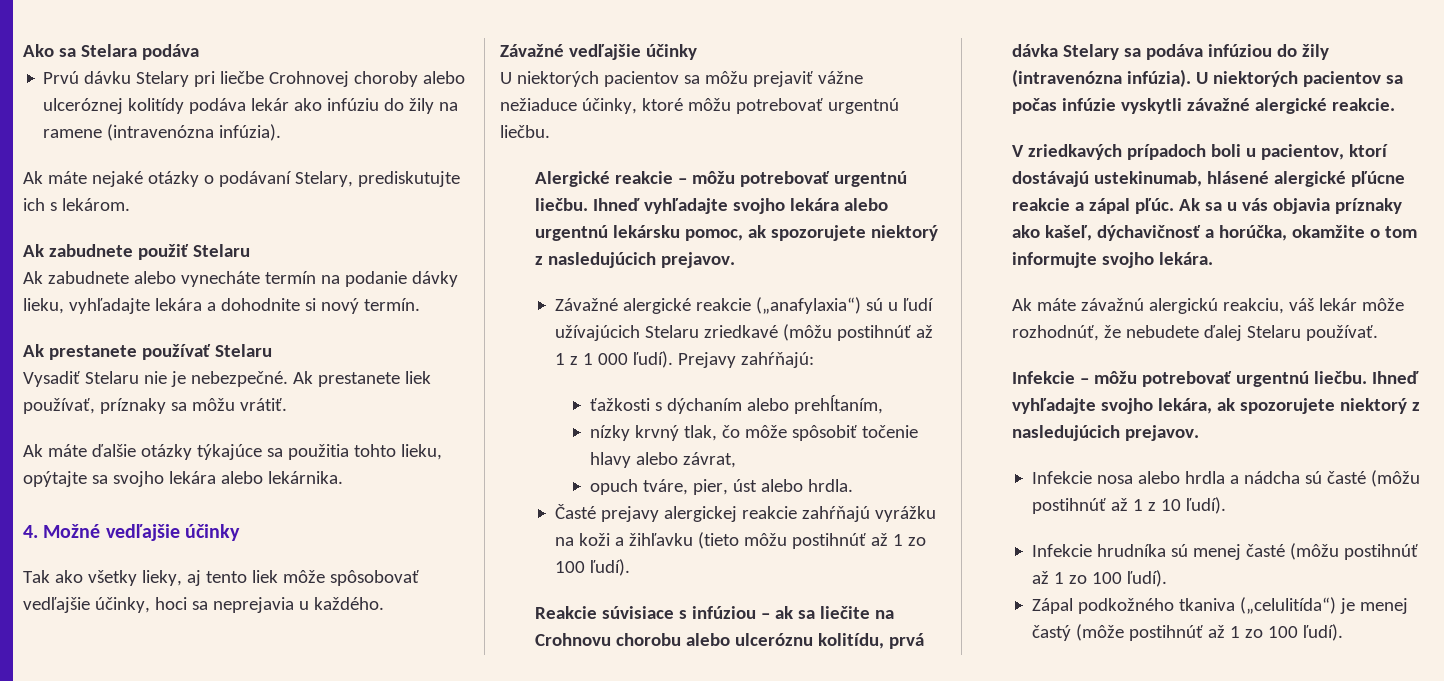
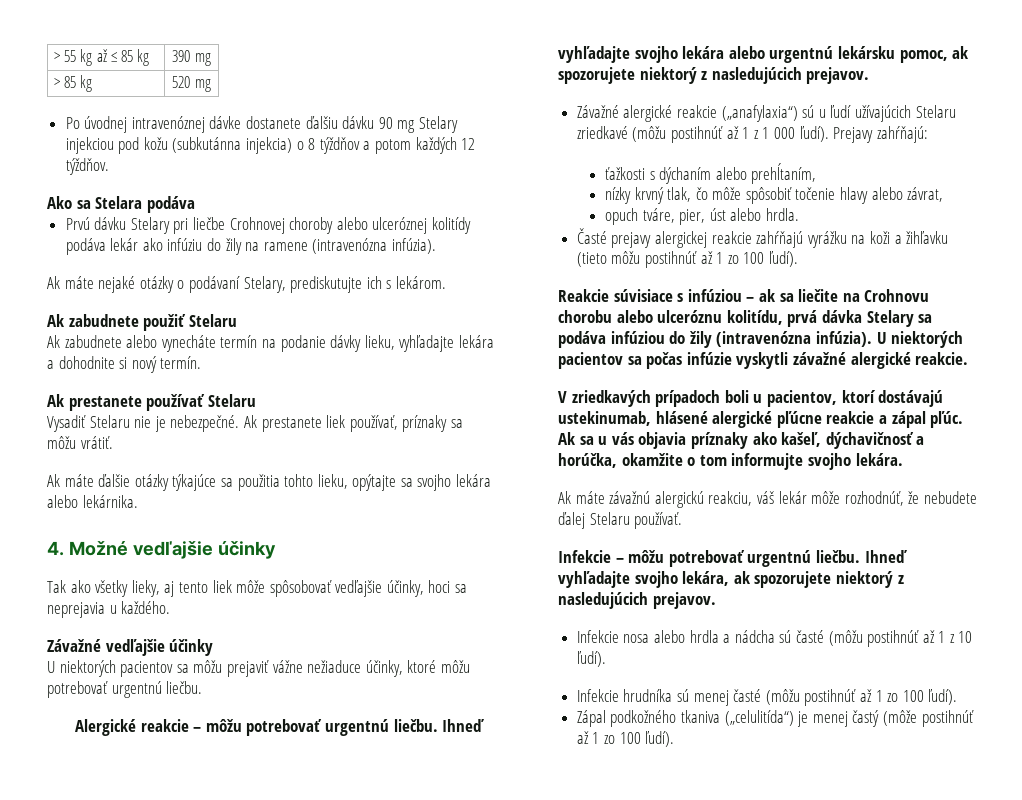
+ > 55 kg až ≤ 85 kg | 390 mg
+ > 85 kg | 520 mg
+ Po úvodnej intravenóznej dávke dostanete ďalšiu dávku 90 mg Stelary injekciou pod kožu (subkutánna injekcia) o 8 týždňov a potom každých 12 týždňov.

